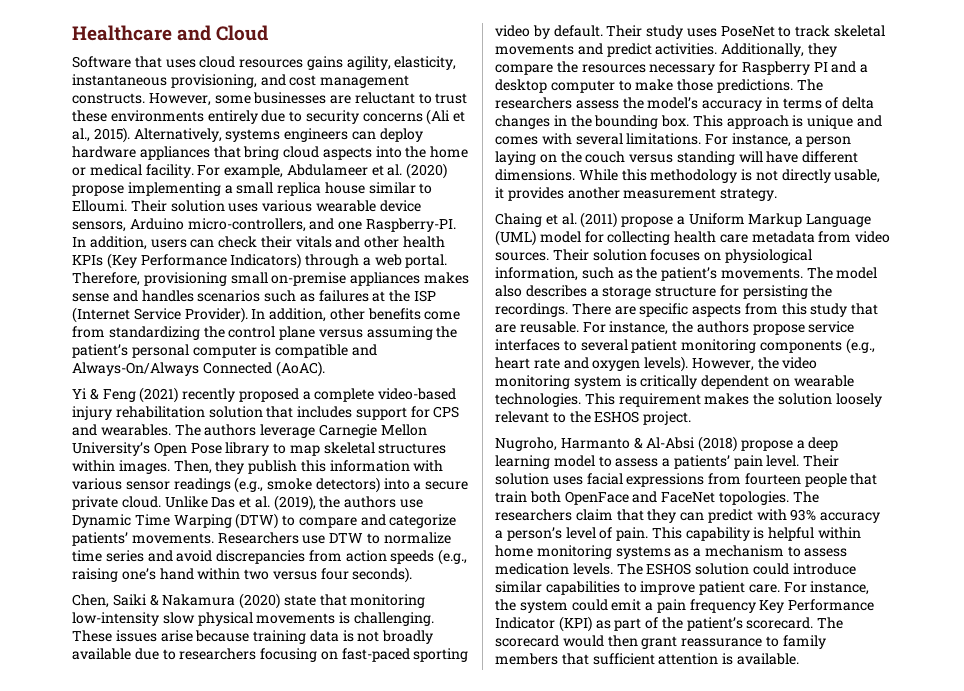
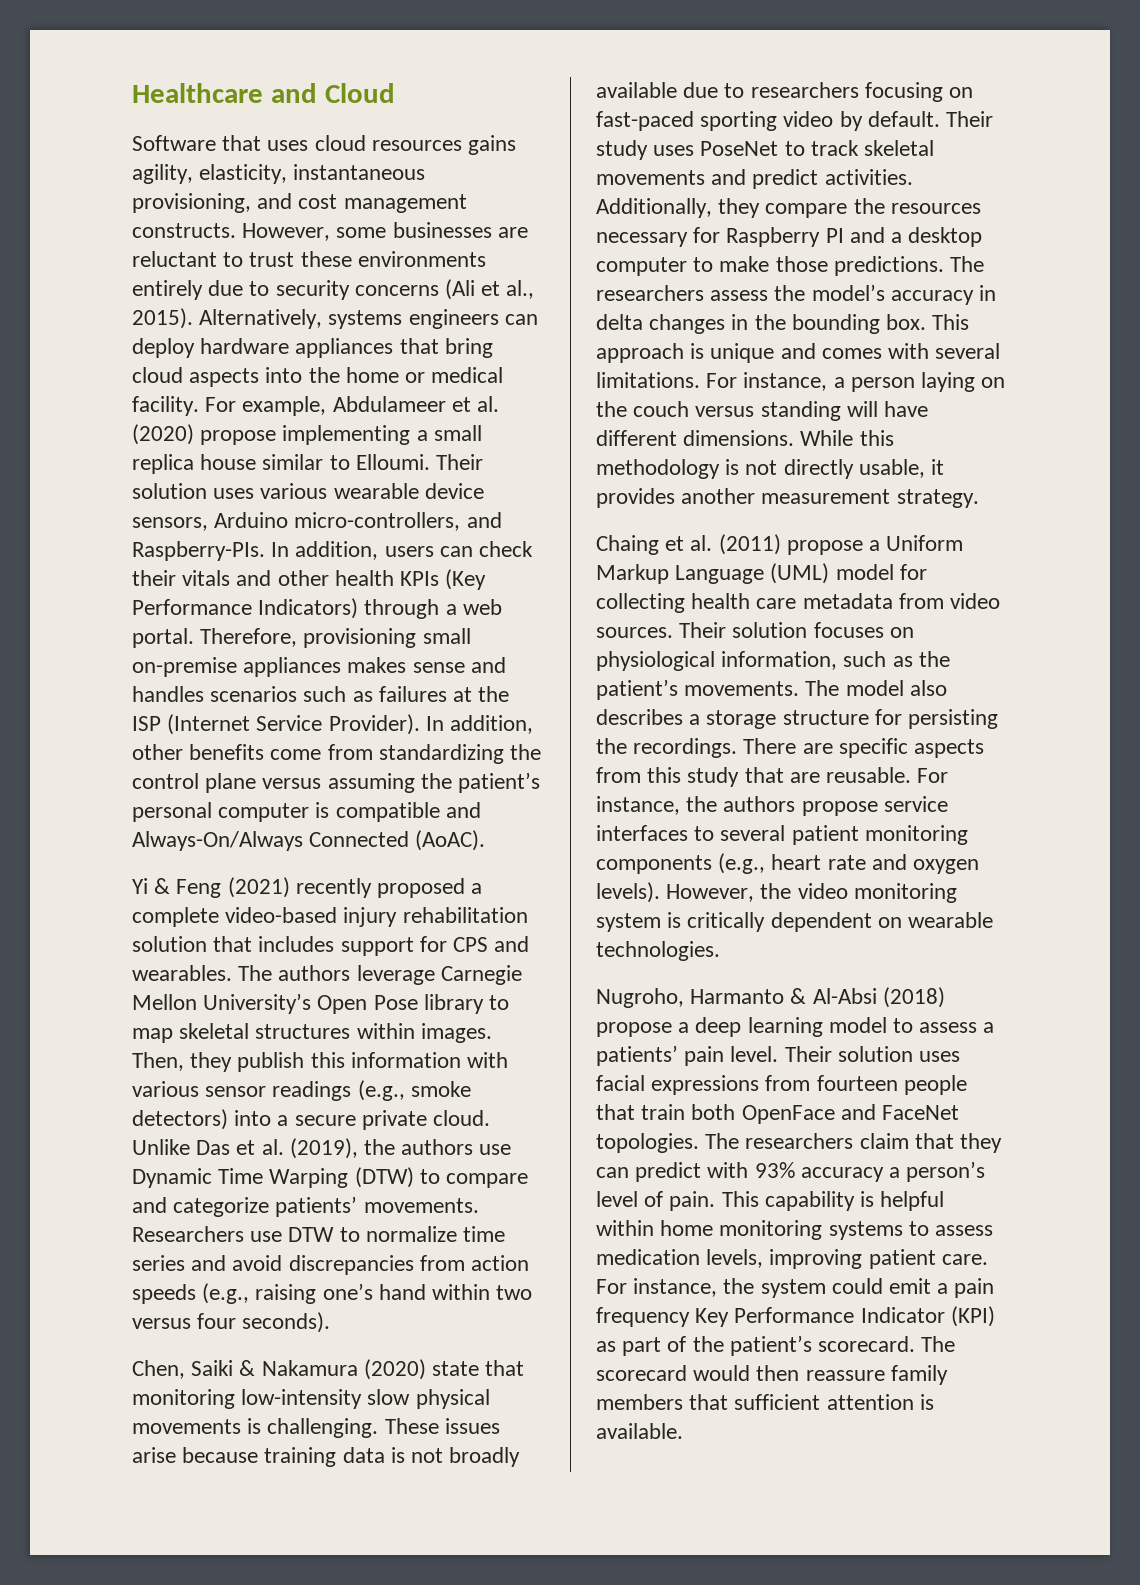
- Their solution uses various wearable device sensors, Arduino micro-controllers, and one Raspberry-PI.
+ Their solution uses various wearable device sensors, Arduino micro-controllers, and Raspberry-PIs.
- The researchers assess the model’s accuracy in terms of delta changes in the bounding box.
+ The researchers assess the model’s accuracy in delta changes in the bounding box.
- This requirement makes the solution loosely relevant to the ESHOS project.
- This capability is helpful within home monitoring systems as a mechanism to assess medication levels. The ESHOS solution could introduce similar capabilities to improve patient care.
+ This capability is helpful within home monitoring systems to assess medication levels, improving patient care.
- The scorecard would then grant reassurance to family members that sufficient attention is available.
+ The scorecard would then reassure family members that sufficient attention is available.

